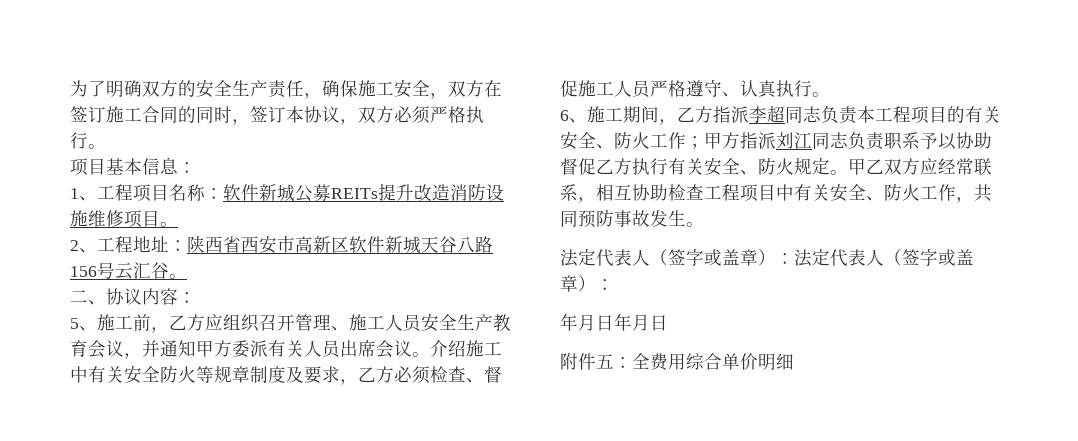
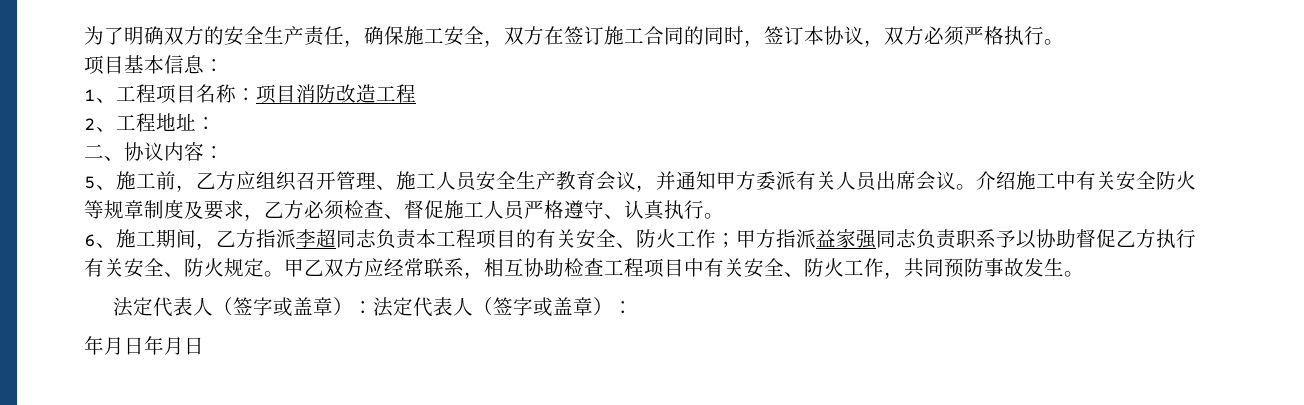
- 1、工程项目名称：软件新城公募REITs提升改造消防设施维修项目。
- 2、工程地址：陕西省西安市高新区软件新城天谷八路156号云汇谷。
+ 1、工程项目名称：项目消防改造工程
+ 2、工程地址：
- 6、施工期间，乙方指派李超同志负责本工程项目的有关安全、防火工作；甲方指派刘江同志负责职系予以协助督促乙方执行有关安全、防火规定。
+ 6、施工期间，乙方指派李超同志负责本工程项目的有关安全、防火工作；甲方指派益家强同志负责职系予以协助督促乙方执行有关安全、防火规定。
- 附件五：全费用综合单价明细

